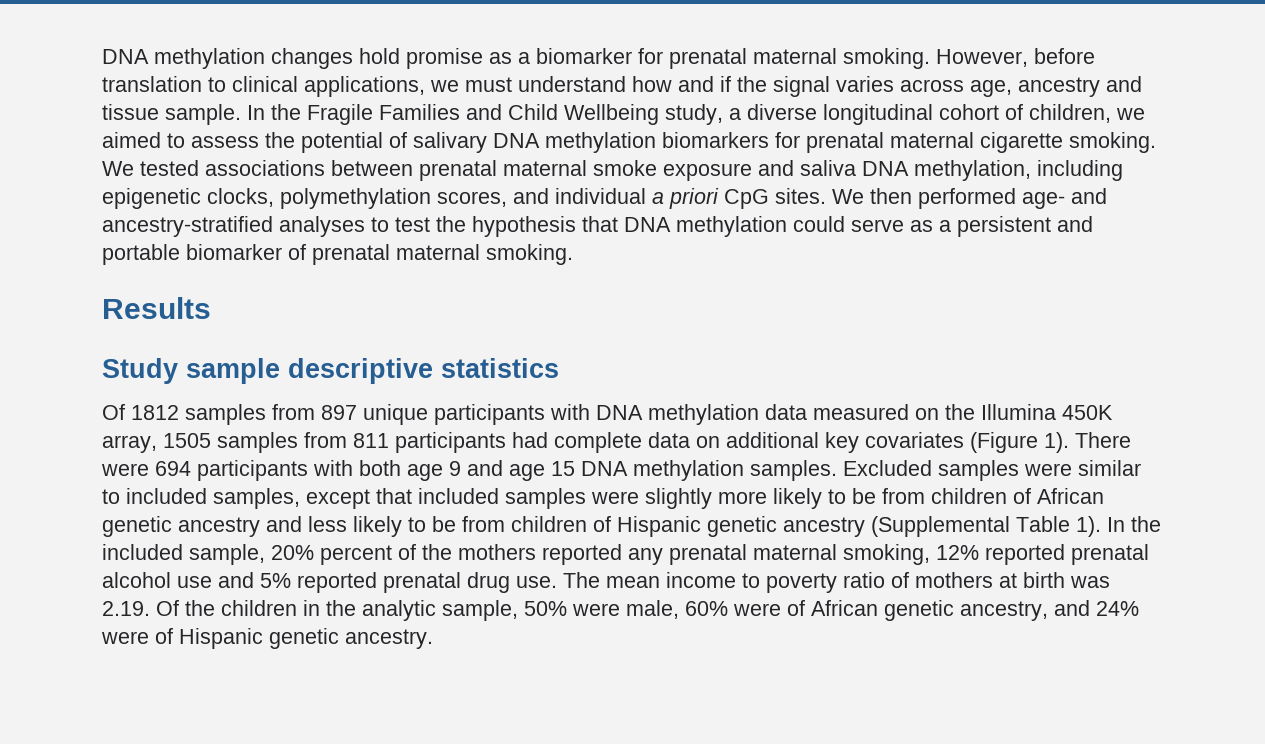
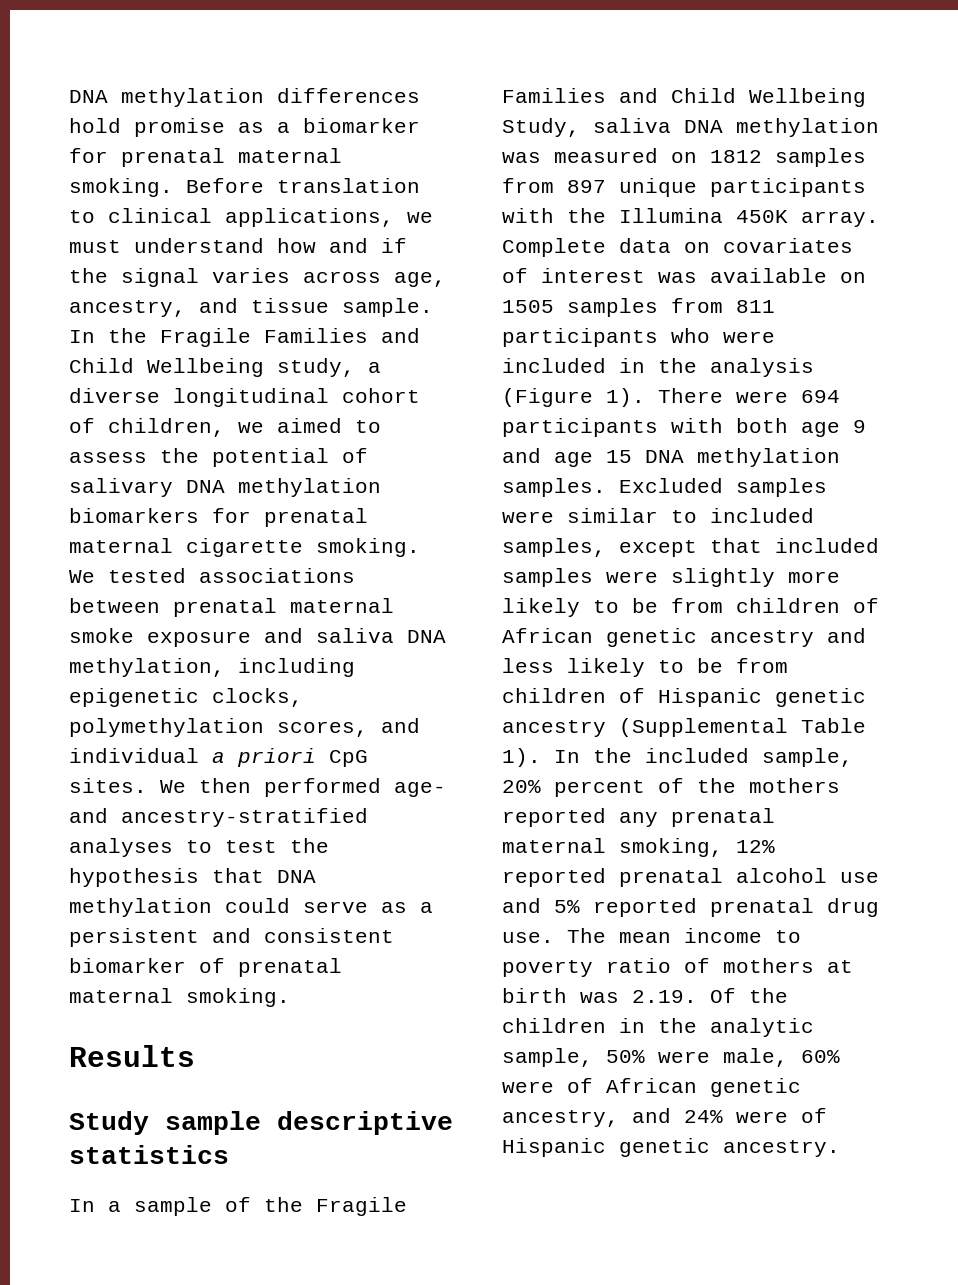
- DNA methylation changes hold promise as a biomarker for prenatal maternal smoking.
+ DNA methylation differences hold promise as a biomarker for prenatal maternal smoking.
- However, before translation to clinical applications, we must understand how and if the signal varies across age, ancestry and tissue sample.
+ Before translation to clinical applications, we must understand how and if the signal varies across age, ancestry, and tissue sample.
- We then performed age- and ancestry-stratified analyses to test the hypothesis that DNA methylation could serve as a persistent and portable biomarker of prenatal maternal smoking.
+ We then performed age- and ancestry-stratified analyses to test the hypothesis that DNA methylation could serve as a persistent and consistent biomarker of prenatal maternal smoking.
- Of 1812 samples from 897 unique participants with DNA methylation data measured on the Illumina 450K array, 1505 samples from 811 participants had complete data on additional key covariates (Figure 1).
+ In a sample of the Fragile Families and Child Wellbeing Study, saliva DNA methylation was measured on 1812 samples from 897 unique participants with the Illumina 450K array. Complete data on covariates of interest was available on 1505 samples from 811 participants who were included in the analysis (Figure 1).

